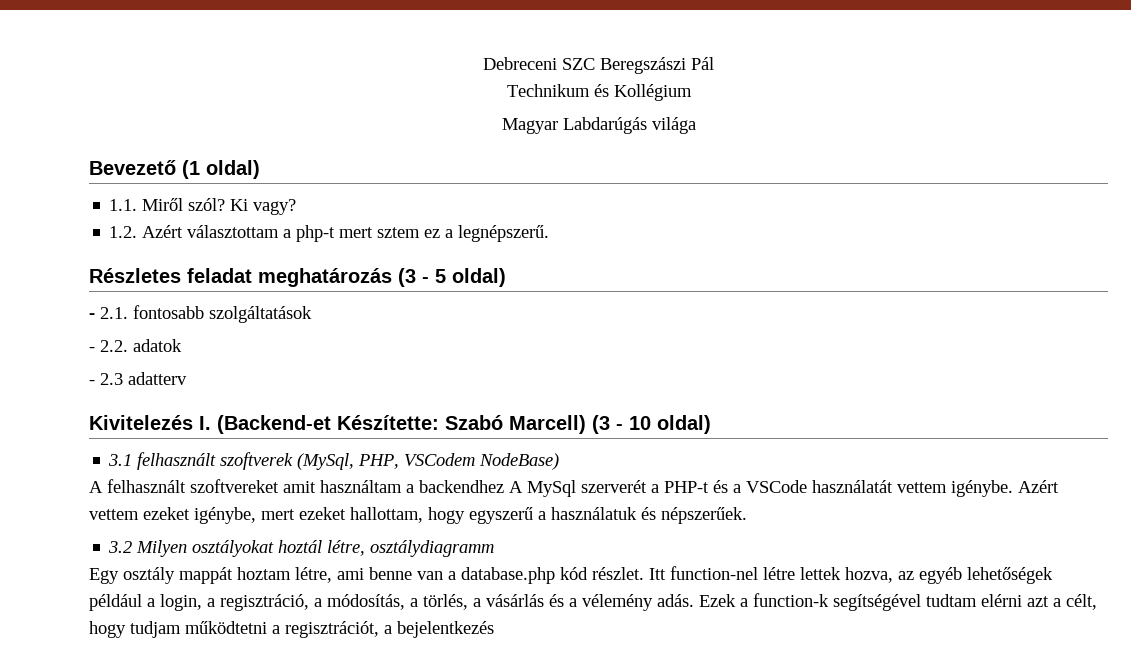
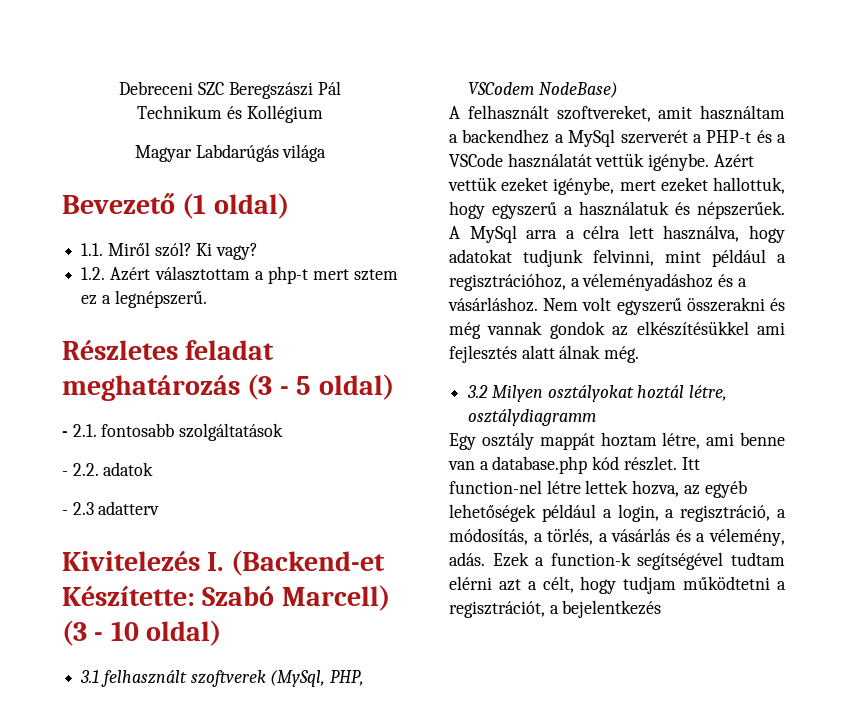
- A felhasznált szoftvereket amit használtam a backendhez A MySql szerverét a PHP-t és a VSCode használatát vettem igénybe.
+ A felhasznált szoftvereket, amit használtam a backendhez a MySql szerverét a PHP-t és a VSCode használatát vettük igénybe.
- Azért vettem ezeket igénybe, mert ezeket hallottam, hogy egyszerű a használatuk és népszerűek.
+ Azért vettük ezeket igénybe, mert ezeket hallottuk, hogy egyszerű a használatuk és népszerűek. A MySql arra a célra lett használva, hogy adatokat tudjunk felvinni, mint például a regisztrációhoz, a véleményadáshoz és a vásárláshoz. Nem volt egyszerű összerakni és még vannak gondok az elkészítésükkel ami fejlesztés alatt álnak még.
- Itt function-nel létre lettek hozva, az egyéb lehetőségek például a login, a regisztráció, a módosítás, a törlés, a vásárlás és a vélemény adás.
+ Itt function-nel létre lettek hozva, az egyéb lehetőségek például a login, a regisztráció, a módosítás, a törlés, a vásárlás és a vélemény, adás.

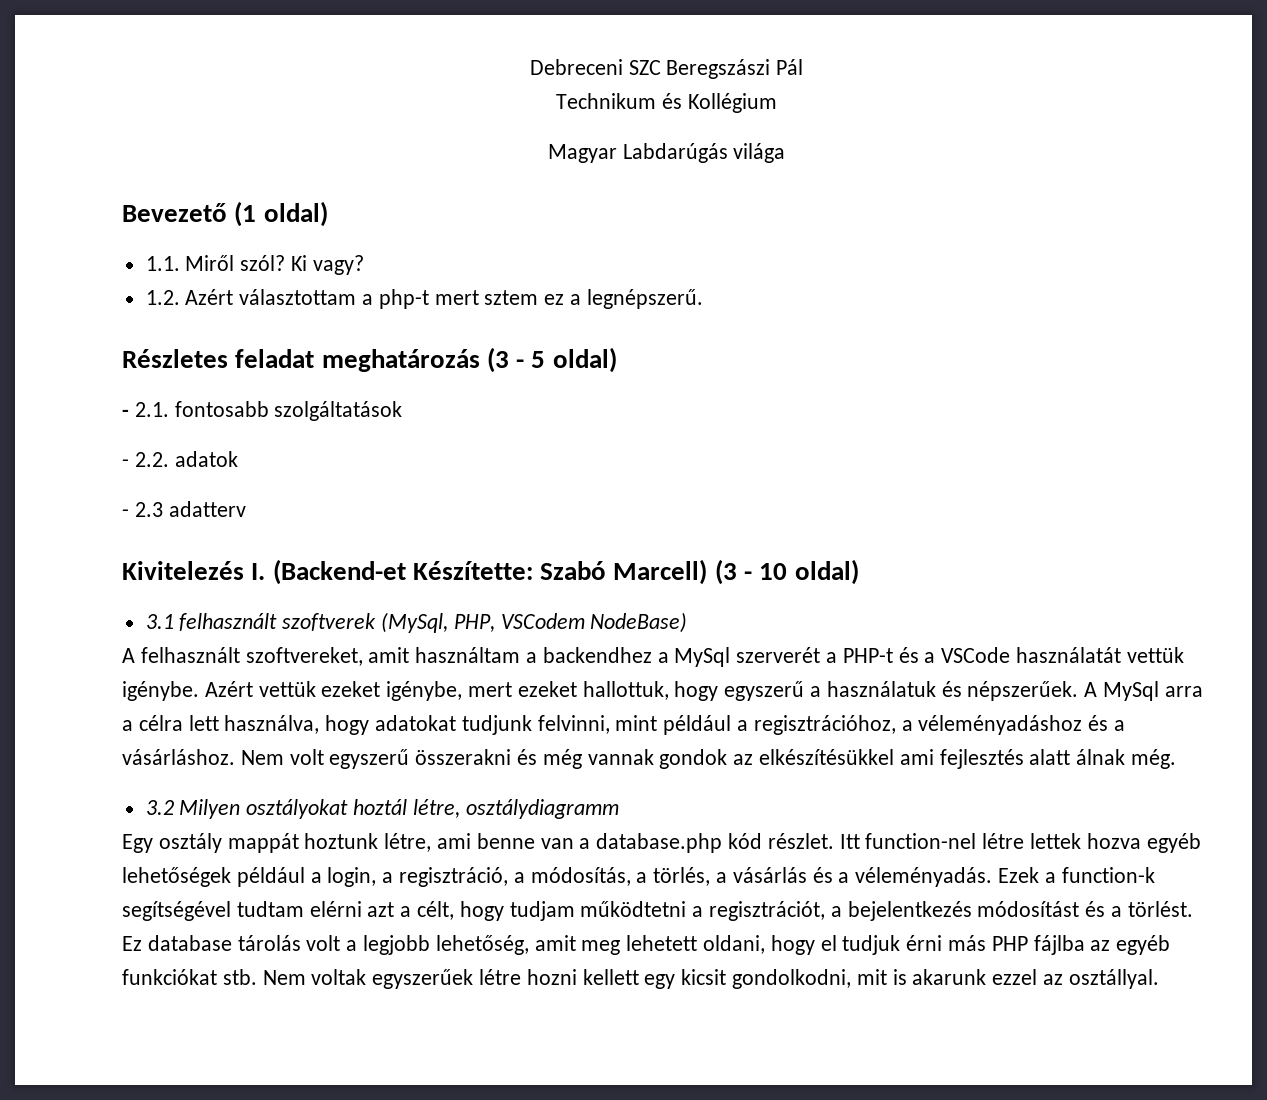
- Egy osztály mappát hoztam létre, ami benne van a database.php kód részlet.
+ Egy osztály mappát hoztunk létre, ami benne van a database.php kód részlet.
- Itt function-nel létre lettek hozva, az egyéb lehetőségek például a login, a regisztráció, a módosítás, a törlés, a vásárlás és a vélemény, adás.
+ Itt function-nel létre lettek hozva egyéb lehetőségek például a login, a regisztráció, a módosítás, a törlés, a vásárlás és a véleményadás.
- Ezek a function-k segítségével tudtam elérni azt a célt, hogy tudjam működtetni a regisztrációt, a bejelentkezés
+ Ezek a function-k segítségével tudtam elérni azt a célt, hogy tudjam működtetni a regisztrációt, a bejelentkezés módosítást és a törlést. Ez database tárolás volt a legjobb lehetőség, amit meg lehetett oldani, hogy el tudjuk érni más PHP fájlba az egyéb funkciókat stb. Nem voltak egyszerűek létre hozni kellett egy kicsit gondolkodni, mit is akarunk ezzel az osztállyal.

